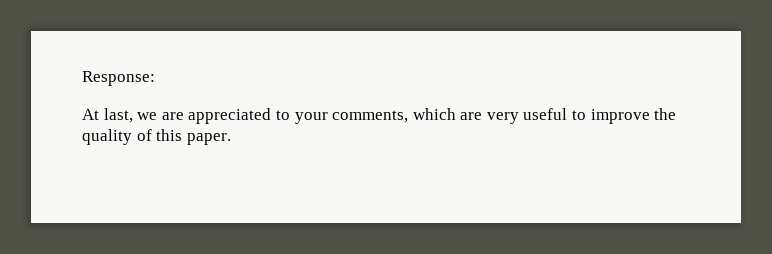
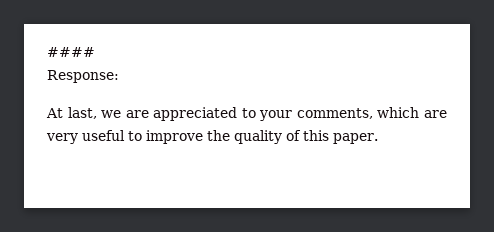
+ ####

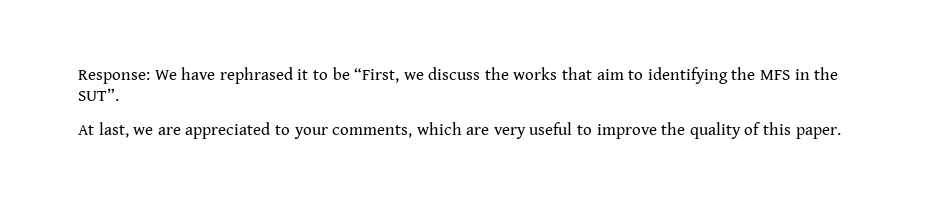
- ####
- Response:
+ Response: We have rephrased it to be “First, we discuss the works that aim to identifying the MFS in the SUT”.

